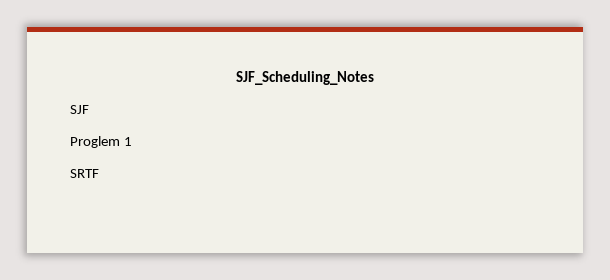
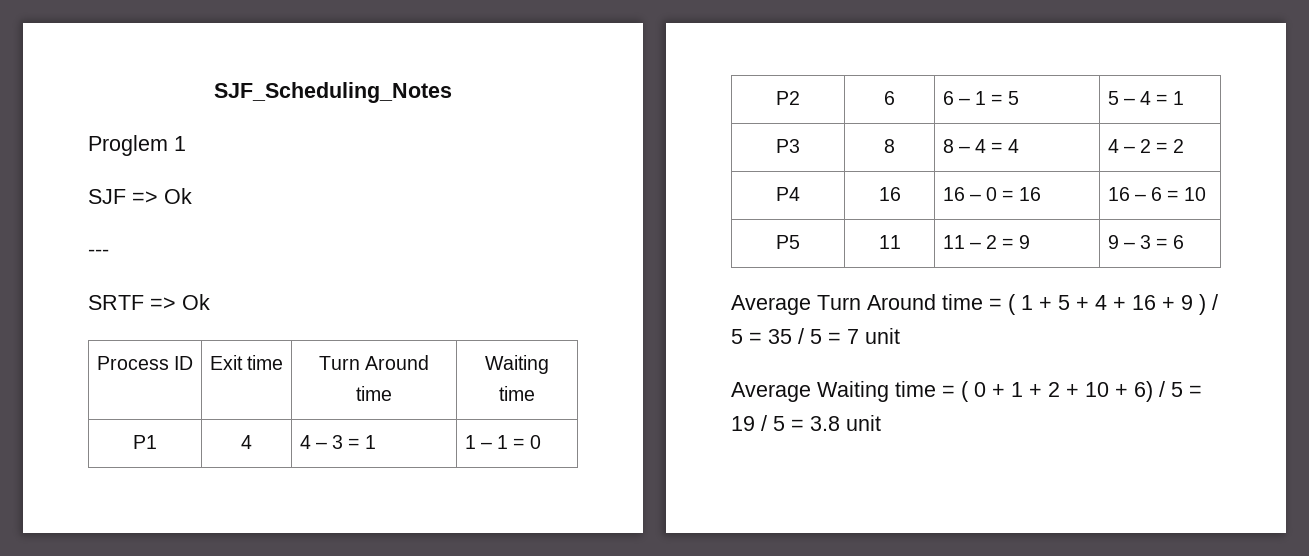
- SJF
- SRTF
+ SJF => Ok
+ ---
+ SRTF => Ok
+ Process ID | Exit time | Turn Around time | Waiting time
+ P1 | 4 | 4 – 3 = 1 | 1 – 1 = 0
+ P2 | 6 | 6 – 1 = 5 | 5 – 4 = 1
+ P3 | 8 | 8 – 4 = 4 | 4 – 2 = 2
+ P4 | 16 | 16 – 0 = 16 | 16 – 6 = 10
+ P5 | 11 | 11 – 2 = 9 | 9 – 3 = 6
+ Average Turn Around time = ( 1 + 5 + 4 + 16 + 9 ) / 5 = 35 / 5 = 7 unit
+ Average Waiting time = ( 0 + 1 + 2 + 10 + 6) / 5 = 19 / 5 = 3.8 unit

